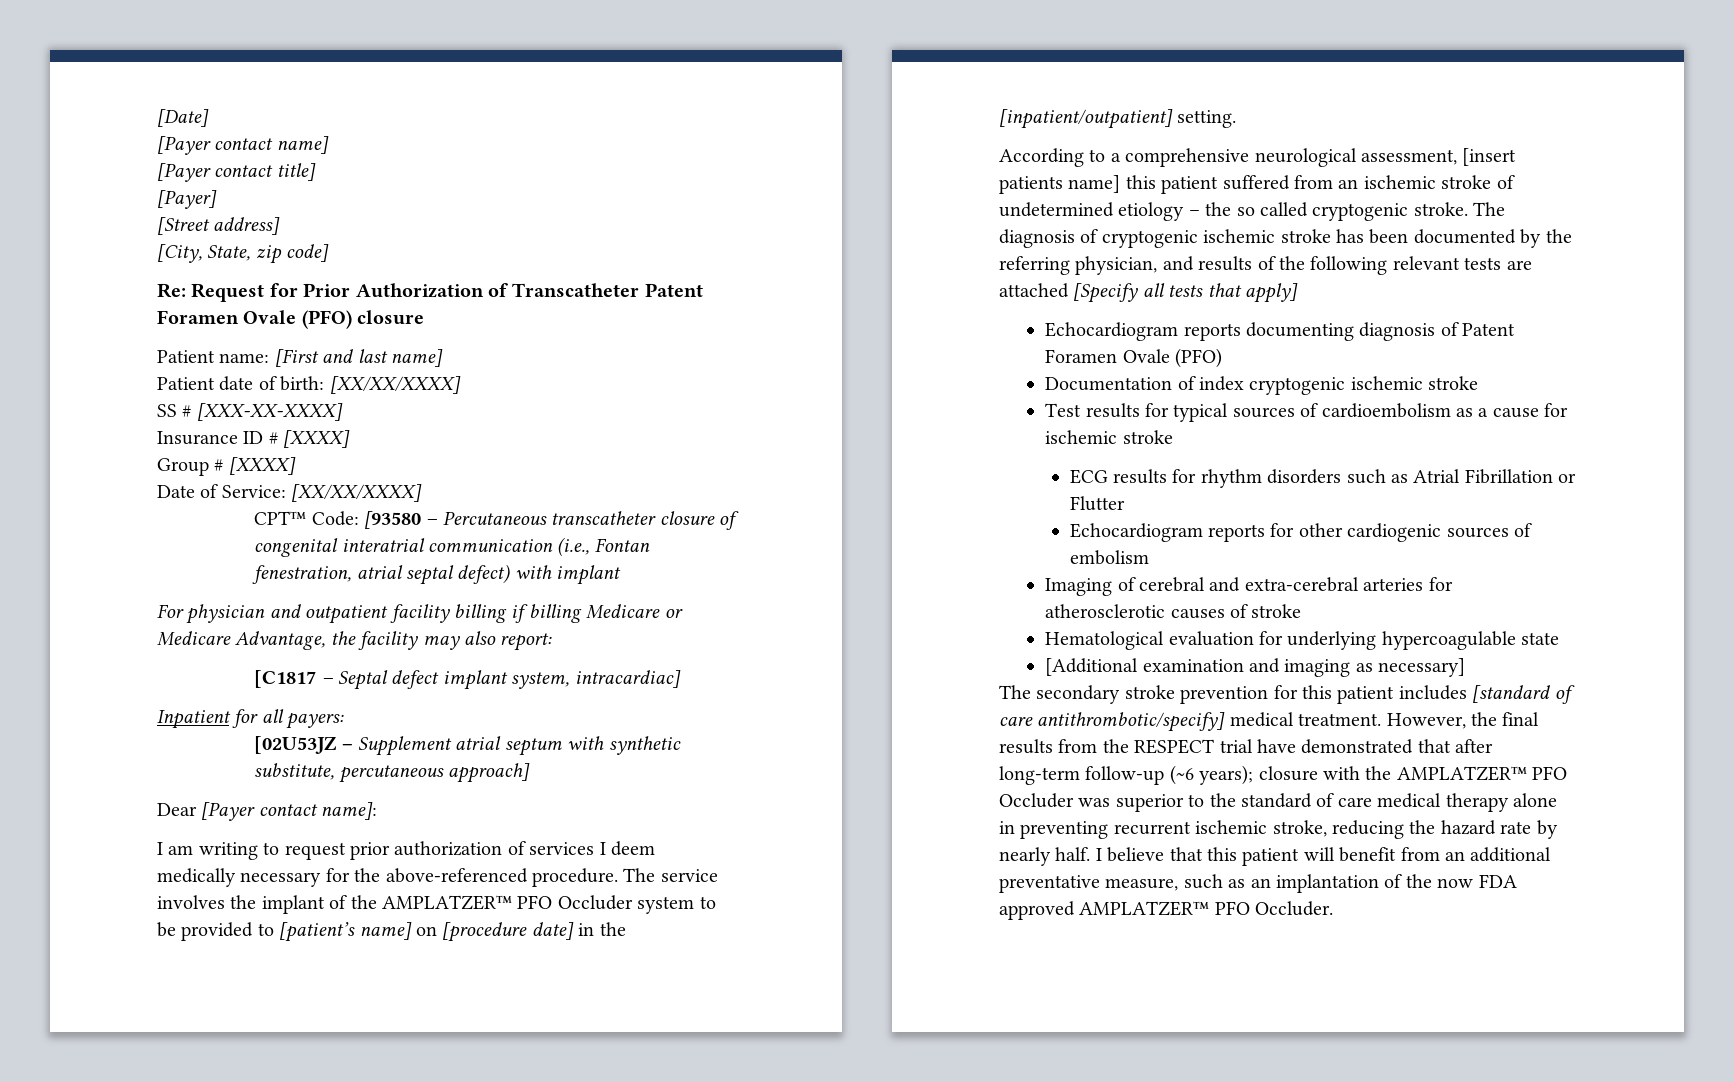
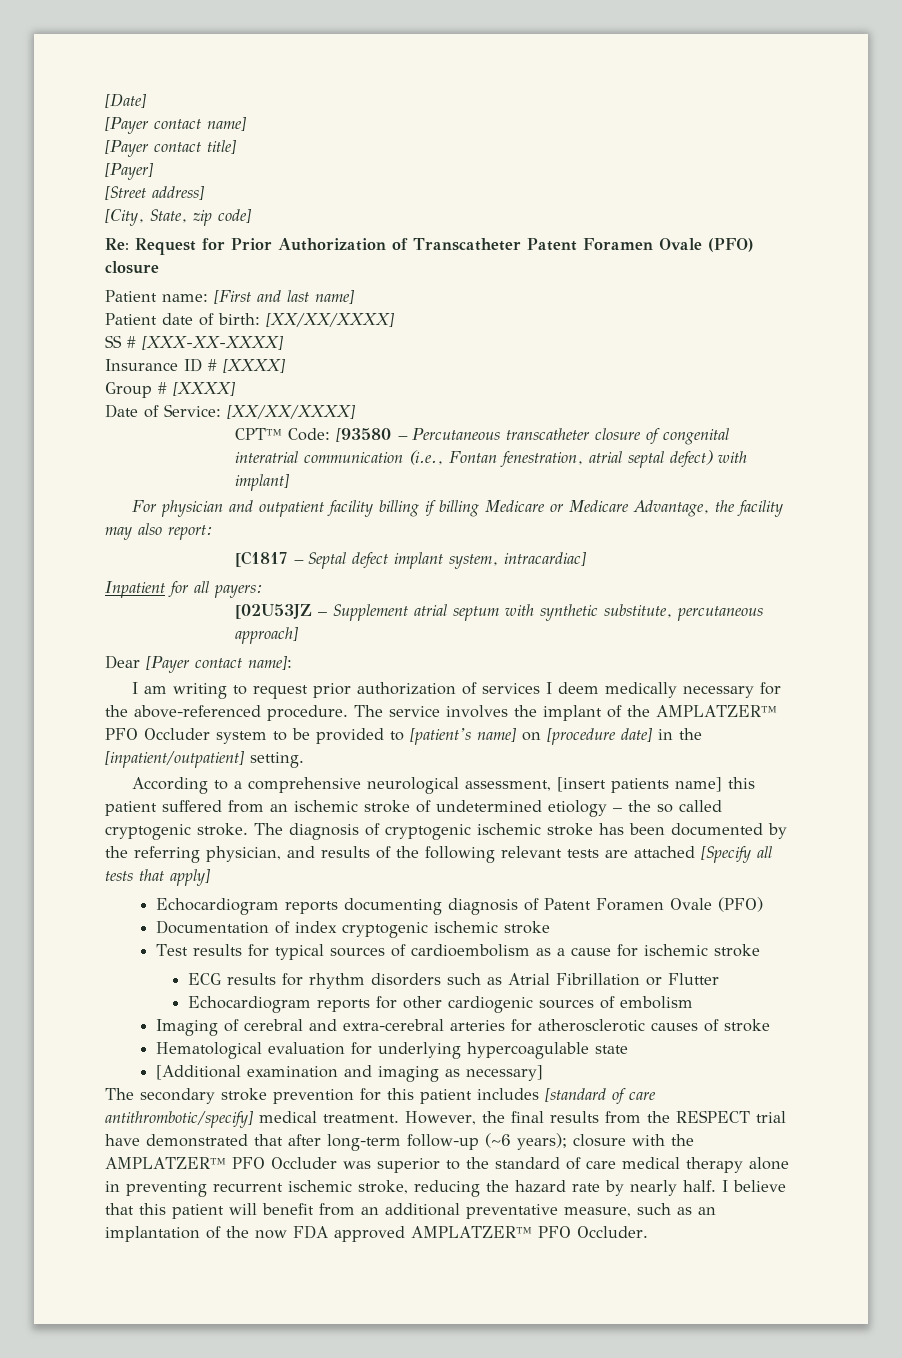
- CPT™ Code: [93580 – Percutaneous transcatheter closure of congenital interatrial communication (i.e., Fontan fenestration, atrial septal defect) with implant
+ CPT™ Code: [93580 – Percutaneous transcatheter closure of congenital interatrial communication (i.e., Fontan fenestration, atrial septal defect) with implant]

